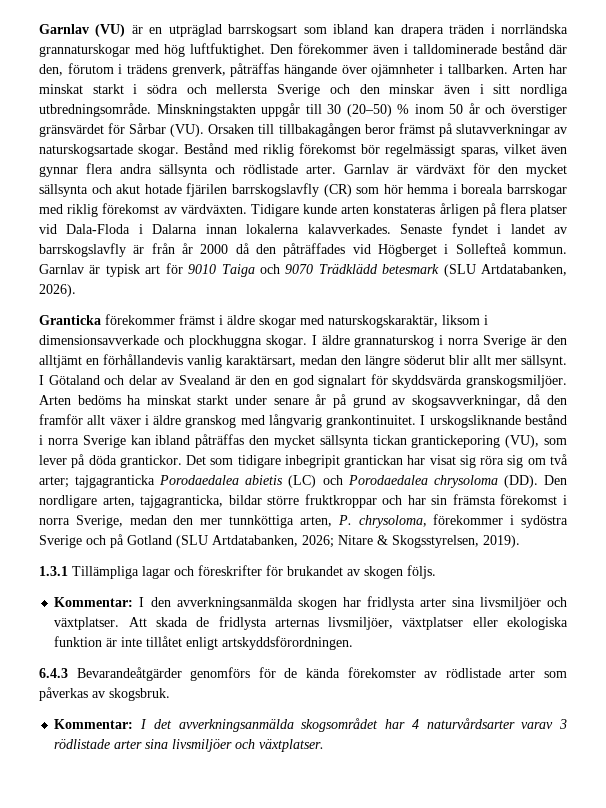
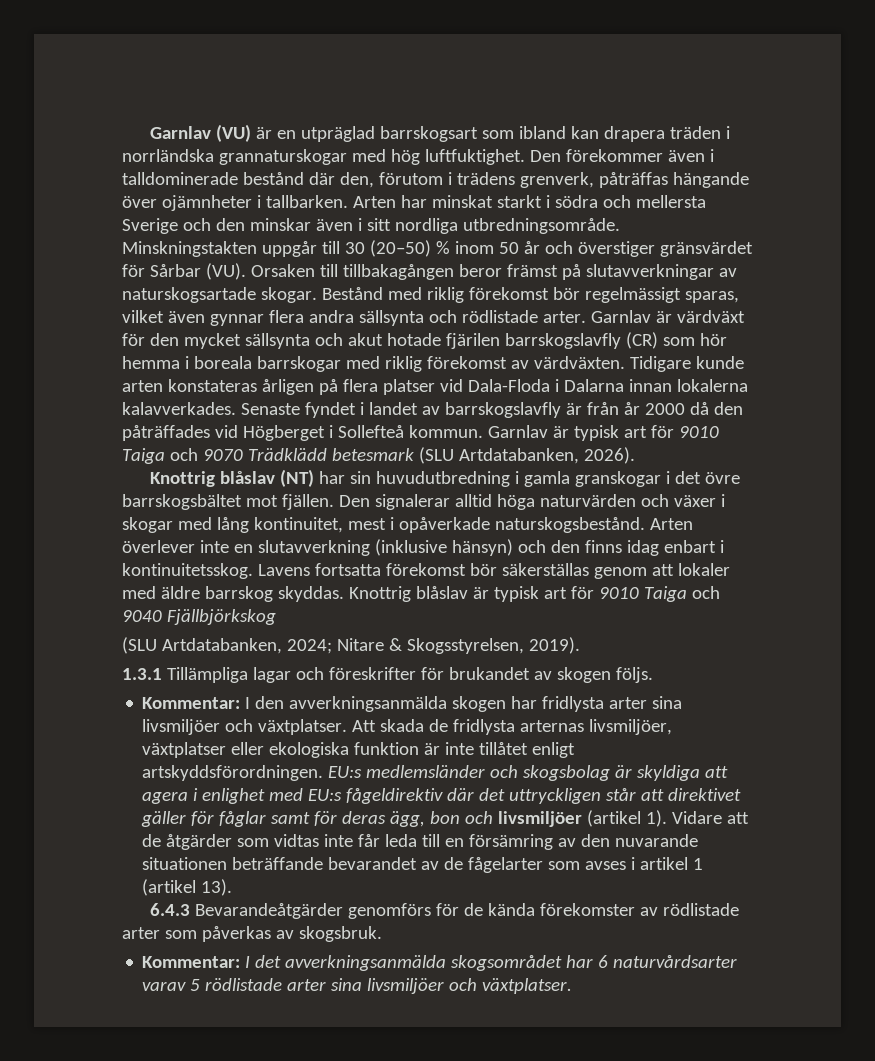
- Granticka förekommer främst i äldre skogar med naturskogskaraktär, liksom i dimensionsavverkade och plockhuggna skogar. I äldre grannaturskog i norra Sverige är den alltjämt en förhållandevis vanlig karaktärsart, medan den längre söderut blir allt mer sällsynt. I Götaland och delar av Svealand är den en god signalart för skyddsvärda granskogsmiljöer. Arten bedöms ha minskat starkt under senare år på grund av skogsavverkningar, då den framför allt växer i äldre granskog med långvarig grankontinuitet. I urskogsliknande bestånd i norra Sverige kan ibland påträffas den mycket sällsynta tickan grantickeporing (VU), som lever på döda grantickor. Det som tidigare inbegripit grantickan har visat sig röra sig om två arter; tajgagranticka Porodaedalea abietis (LC) och Porodaedalea chrysoloma (DD). Den nordligare arten, tajgagranticka, bildar större fruktkroppar och har sin främsta förekomst i norra Sverige, medan den mer tunnköttiga arten, P. chrysoloma, förekommer i sydöstra Sverige och på Gotland (SLU Artdatabanken, 2026; Nitare & Skogsstyrelsen, 2019).
+ Knottrig blåslav (NT) har sin huvudutbredning i gamla granskogar i det övre barrskogsbältet mot fjällen. Den signalerar alltid höga naturvärden och växer i skogar med lång kontinuitet, mest i opåverkade naturskogsbestånd. Arten överlever inte en slutavverkning (inklusive hänsyn) och den finns idag enbart i kontinuitetsskog. Lavens fortsatta förekomst bör säkerställas genom att lokaler med äldre barrskog skyddas. Knottrig blåslav är typisk art för 9010 Taiga och 9040 Fjällbjörkskog
+ (SLU Artdatabanken, 2024; Nitare & Skogsstyrelsen, 2019).
+ EU:s medlemsländer och skogsbolag är skyldiga att agera i enlighet med EU:s fågeldirektiv där det uttryckligen står att direktivet gäller för fåglar samt för deras ägg, bon och livsmiljöer (artikel 1). Vidare att de åtgärder som vidtas inte får leda till en försämring av den nuvarande situationen beträffande bevarandet av de fågelarter som avses i artikel 1 (artikel 13).
- Kommentar: I det avverkningsanmälda skogsområdet har 4 naturvårdsarter varav 3 rödlistade arter sina livsmiljöer och växtplatser.
+ Kommentar: I det avverkningsanmälda skogsområdet har 6 naturvårdsarter varav 5 rödlistade arter sina livsmiljöer och växtplatser.

